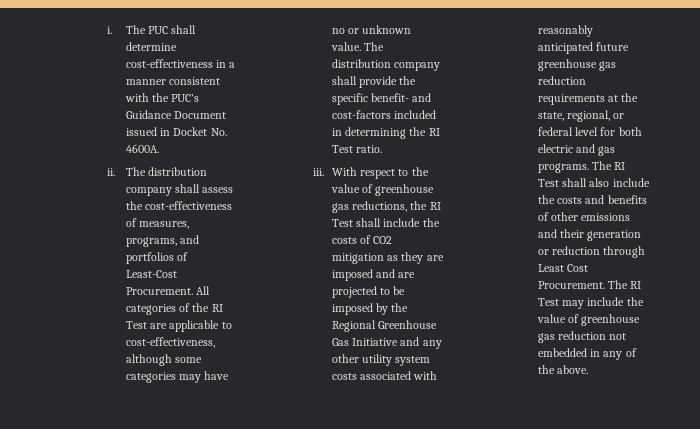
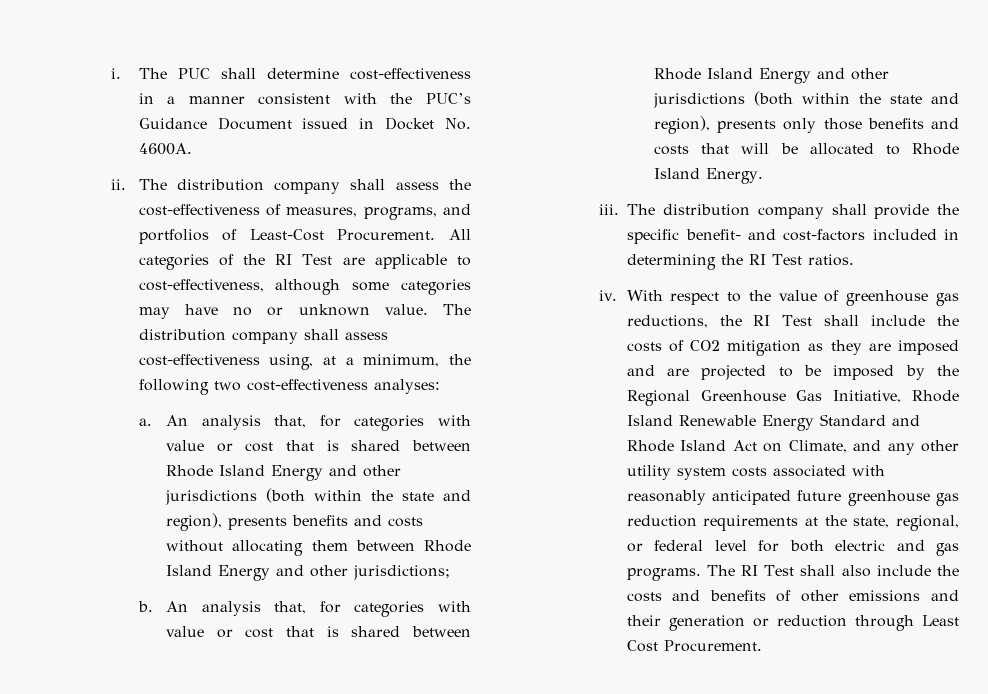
- The distribution company shall provide the specific benefit- and cost-factors included in determining the RI Test ratio.
- iii.
+ The distribution company shall assess cost-effectiveness using, at a minimum, the following two cost-effectiveness analyses:
+ a. An analysis that, for categories with value or cost that is shared between Rhode Island Energy and other jurisdictions (both within the state and region), presents benefits and costs without allocating them between Rhode Island Energy and other jurisdictions;
+ b. An analysis that, for categories with value or cost that is shared between Rhode Island Energy and other jurisdictions (both within the state and region), presents only those benefits and costs that will be allocated to Rhode Island Energy.
+ iii. The distribution company shall provide the specific benefit- and cost-factors included in determining the RI Test ratios.
+ iv.
- With respect to the value of greenhouse gas reductions, the RI Test shall include the costs of CO2 mitigation as they are imposed and are projected to be imposed by the Regional Greenhouse Gas Initiative and any other utility system costs associated with reasonably anticipated future greenhouse gas reduction requirements at the state, regional, or federal level for both electric and gas programs.
+ With respect to the value of greenhouse gas reductions, the RI Test shall include the costs of CO2 mitigation as they are imposed and are projected to be imposed by the Regional Greenhouse Gas Initiative, Rhode Island Renewable Energy Standard and Rhode Island Act on Climate, and any other utility system costs associated with reasonably anticipated future greenhouse gas reduction requirements at the state, regional, or federal level for both electric and gas programs.
- The RI Test may include the value of greenhouse gas reduction not embedded in any of the above.

